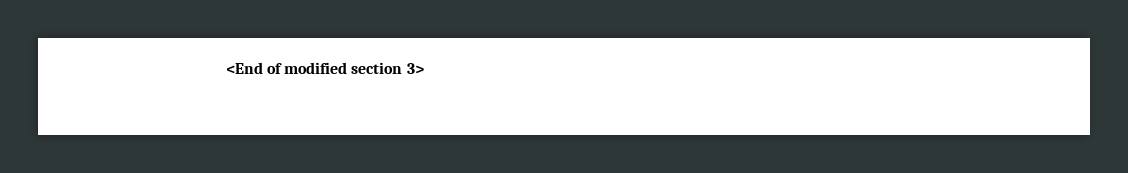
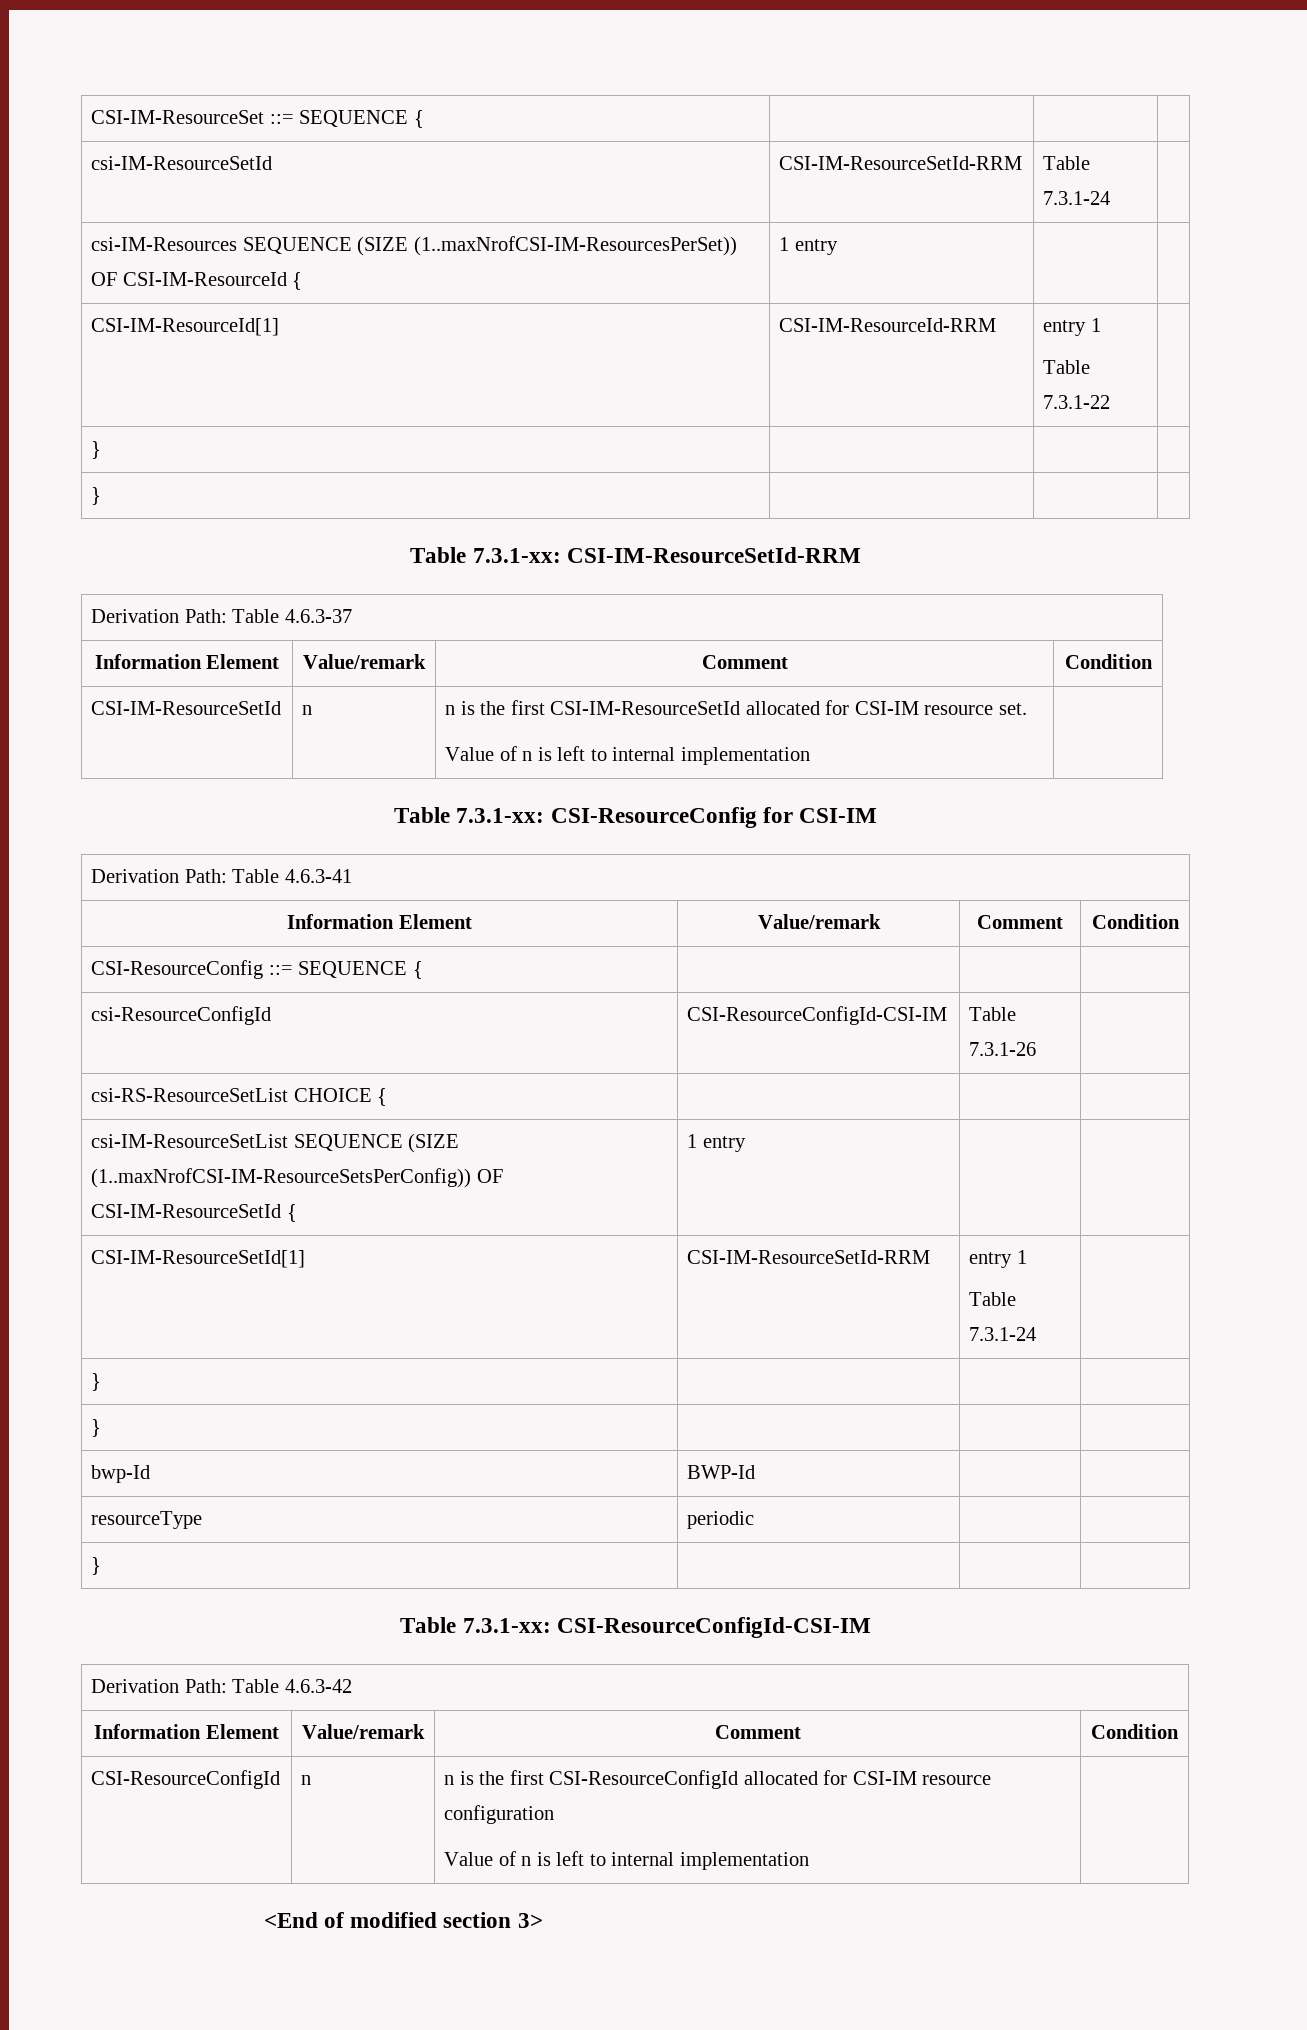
+ CSI-IM-ResourceSet ::= SEQUENCE { | | |
+ csi-IM-ResourceSetId | CSI-IM-ResourceSetId-RRM | Table 7.3.1-24 |
+ csi-IM-Resources SEQUENCE (SIZE (1..maxNrofCSI-IM-ResourcesPerSet)) OF CSI-IM-ResourceId { | 1 entry | |
+ CSI-IM-ResourceId[1] | CSI-IM-ResourceId-RRM | entry 1
+ Table 7.3.1-22 |
+ } | | |
+ } | | |
+ Table 7.3.1-xx: CSI-IM-ResourceSetId-RRM
+ Derivation Path: Table 4.6.3-37
+ Information Element | Value/remark | Comment | Condition
+ CSI-IM-ResourceSetId | n | n is the first CSI-IM-ResourceSetId allocated for CSI-IM resource set.
+ Value of n is left to internal implementation |
+ Table 7.3.1-xx: CSI-ResourceConfig for CSI-IM
+ Derivation Path: Table 4.6.3-41
+ Information Element | Value/remark | Comment | Condition
+ CSI-ResourceConfig ::= SEQUENCE { | | |
+ csi-ResourceConfigId | CSI-ResourceConfigId-CSI-IM | Table 7.3.1-26 |
+ csi-RS-ResourceSetList CHOICE { | | |
+ csi-IM-ResourceSetList SEQUENCE (SIZE (1..maxNrofCSI-IM-ResourceSetsPerConfig)) OF CSI-IM-ResourceSetId { | 1 entry | |
+ CSI-IM-ResourceSetId[1] | CSI-IM-ResourceSetId-RRM | entry 1
+ Table 7.3.1-24 |
+ } | | |
+ } | | |
+ bwp-Id | BWP-Id | |
+ resourceType | periodic | |
+ } | | |
+ Table 7.3.1-xx: CSI-ResourceConfigId-CSI-IM
+ Derivation Path: Table 4.6.3-42
+ Information Element | Value/remark | Comment | Condition
+ CSI-ResourceConfigId | n | n is the first CSI-ResourceConfigId allocated for CSI-IM resource configuration
+ Value of n is left to internal implementation |

